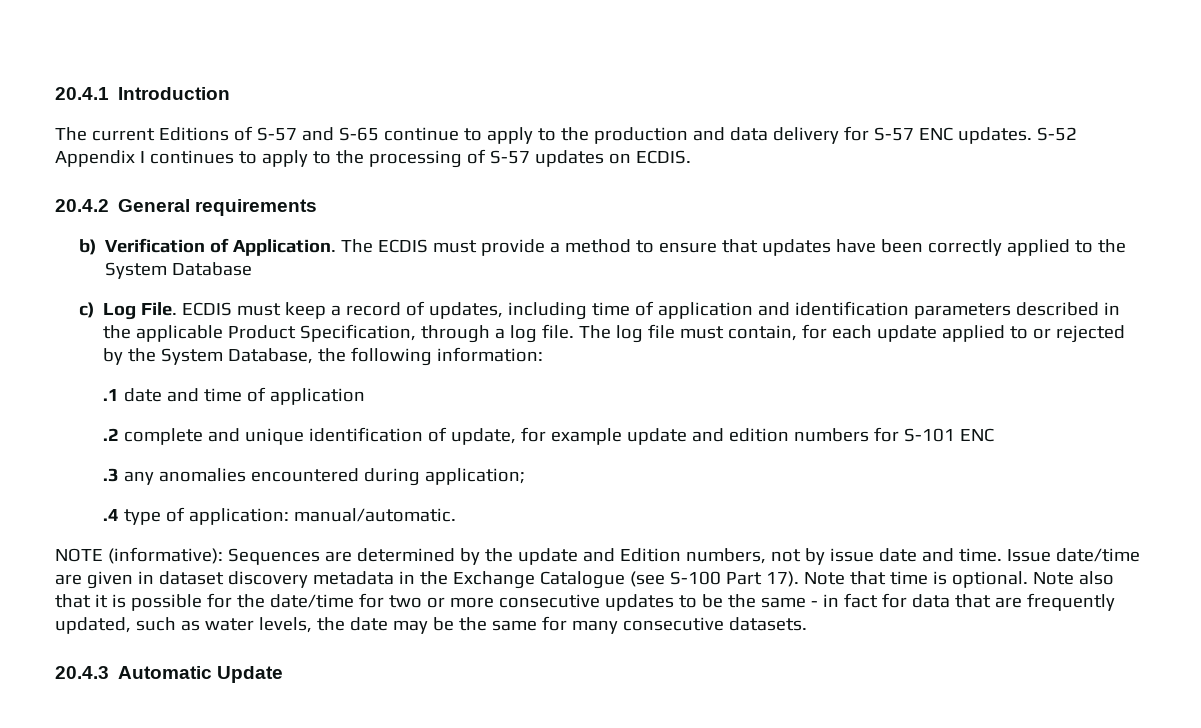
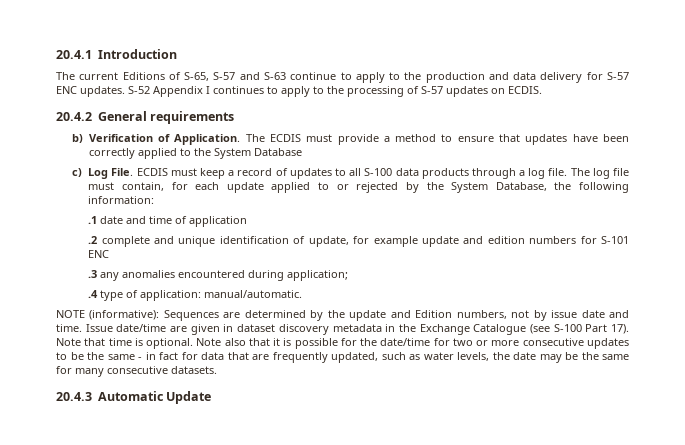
- The current Editions of S-57 and S-65 continue to apply to the production and data delivery for S-57 ENC updates.
+ The current Editions of S-65, S-57 and S-63 continue to apply to the production and data delivery for S-57 ENC updates.
- ECDIS must keep a record of updates, including time of application and identification parameters described in the applicable Product Specification, through a log file.
+ ECDIS must keep a record of updates to all S-100 data products through a log file.

